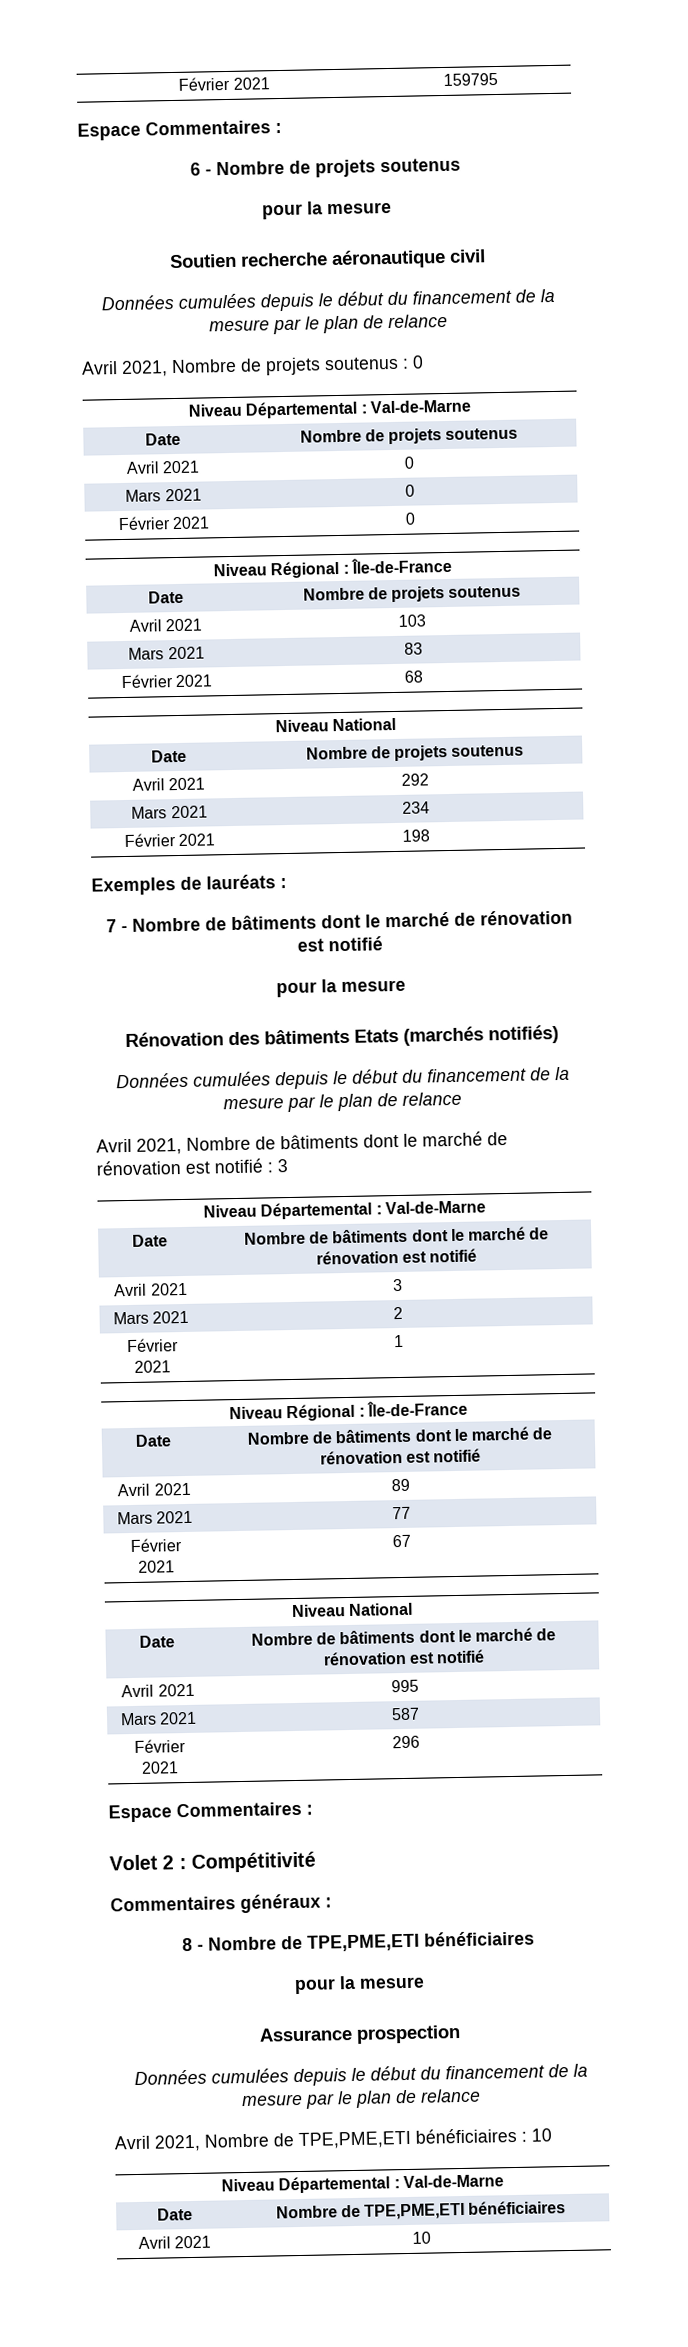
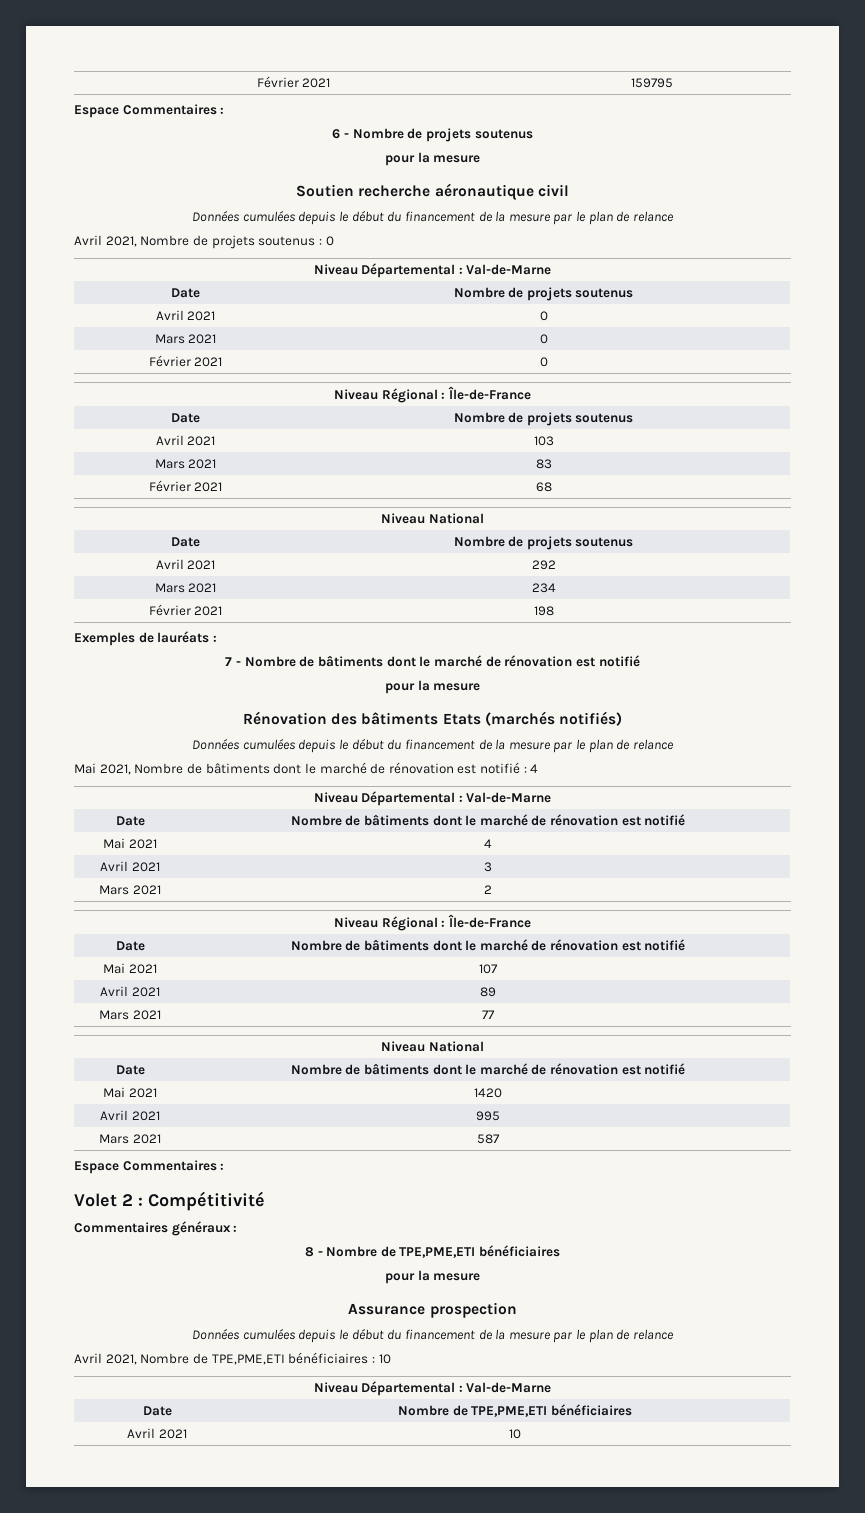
- Avril 2021, Nombre de bâtiments dont le marché de rénovation est notifié : 3
+ Mai 2021, Nombre de bâtiments dont le marché de rénovation est notifié : 4
+ Mai 2021 | 4
- Février 2021 | 1
+ Mai 2021 | 107
- Février 2021 | 67
+ Mai 2021 | 1420
- Février 2021 | 296

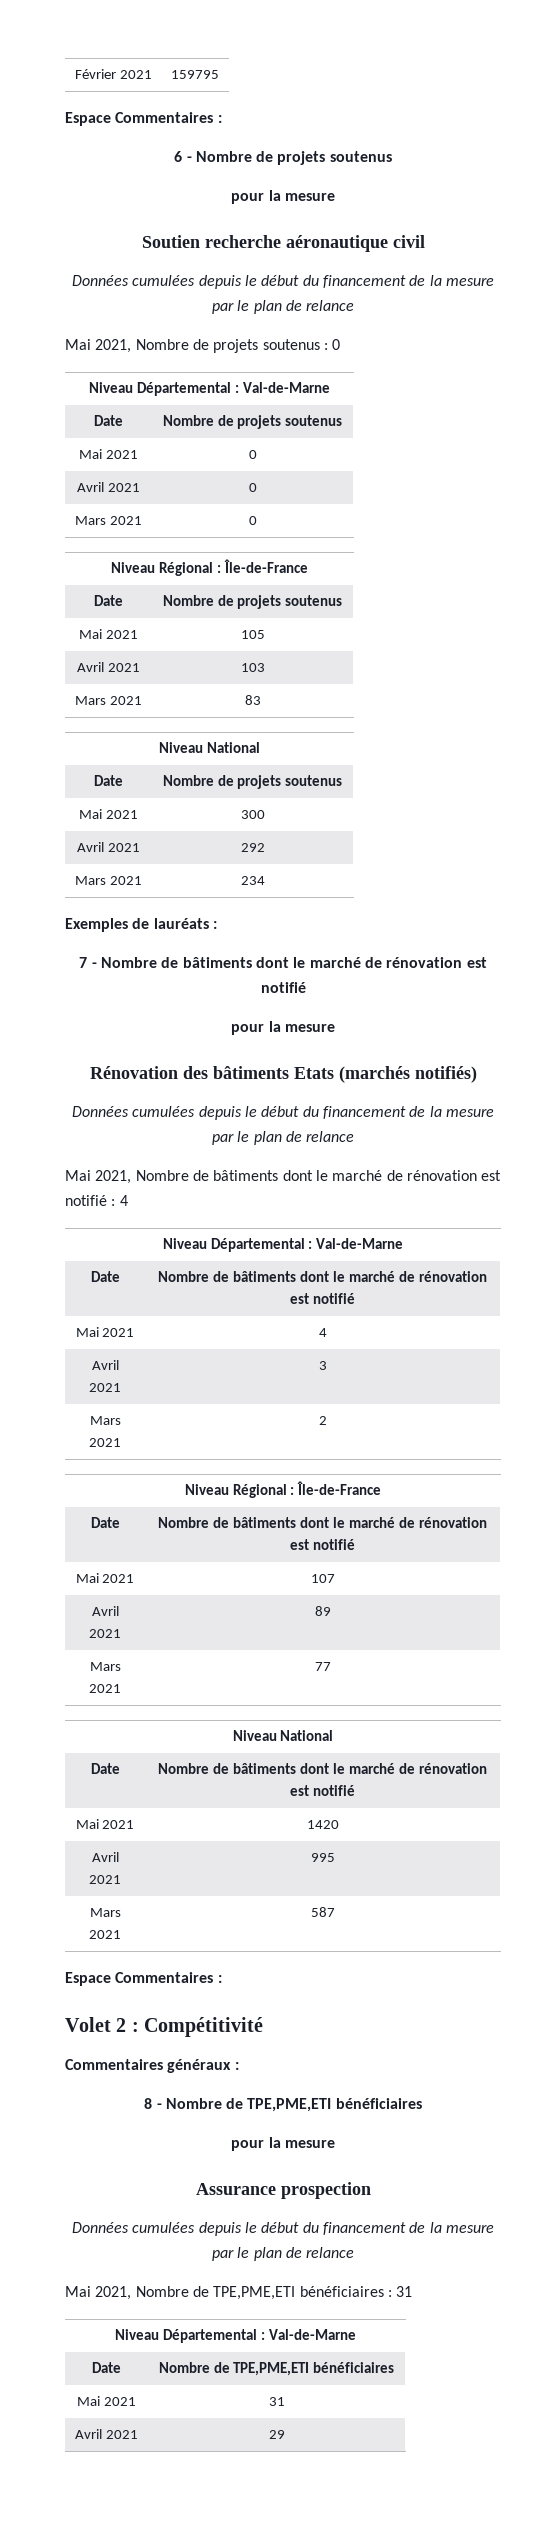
- Avril 2021, Nombre de projets soutenus : 0
+ Mai 2021, Nombre de projets soutenus : 0
+ Mai 2021 | 0
- Février 2021 | 0
+ Mai 2021 | 105
- Février 2021 | 68
+ Mai 2021 | 300
- Février 2021 | 198
- Avril 2021, Nombre de TPE,PME,ETI bénéficiaires : 10
+ Mai 2021, Nombre de TPE,PME,ETI bénéficiaires : 31
- Avril 2021 | 10
+ Mai 2021 | 31
+ Avril 2021 | 29

